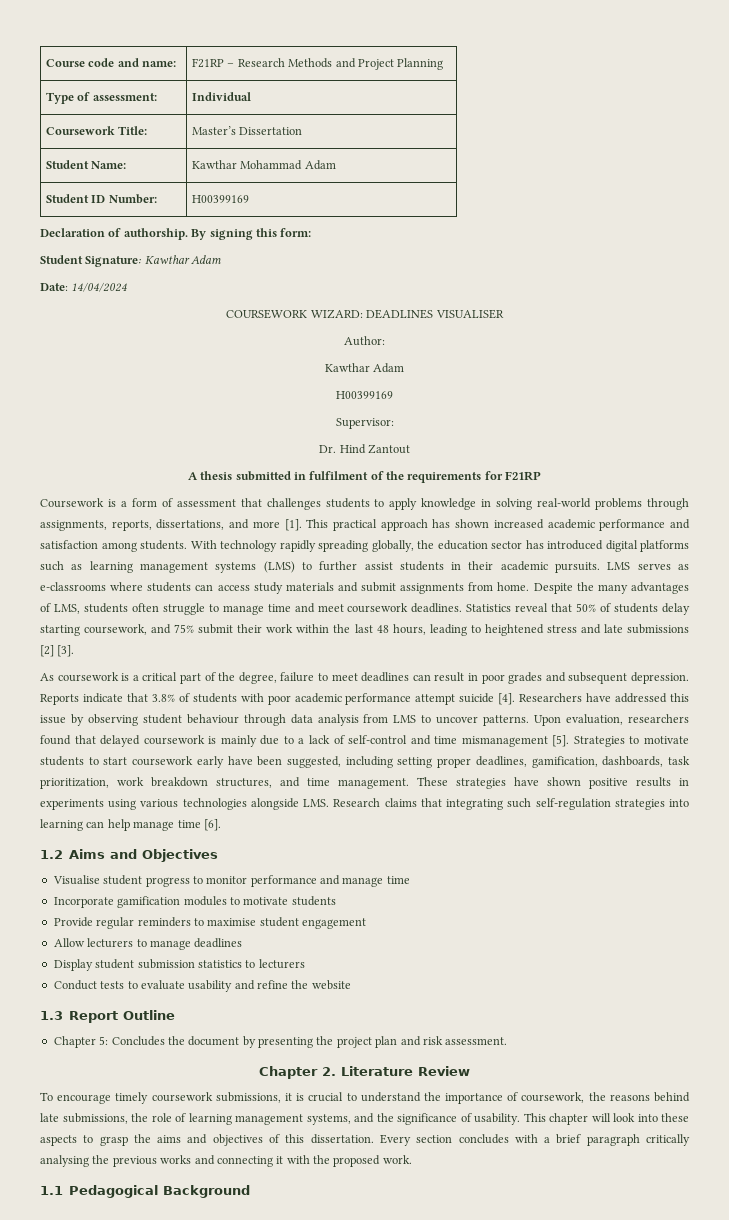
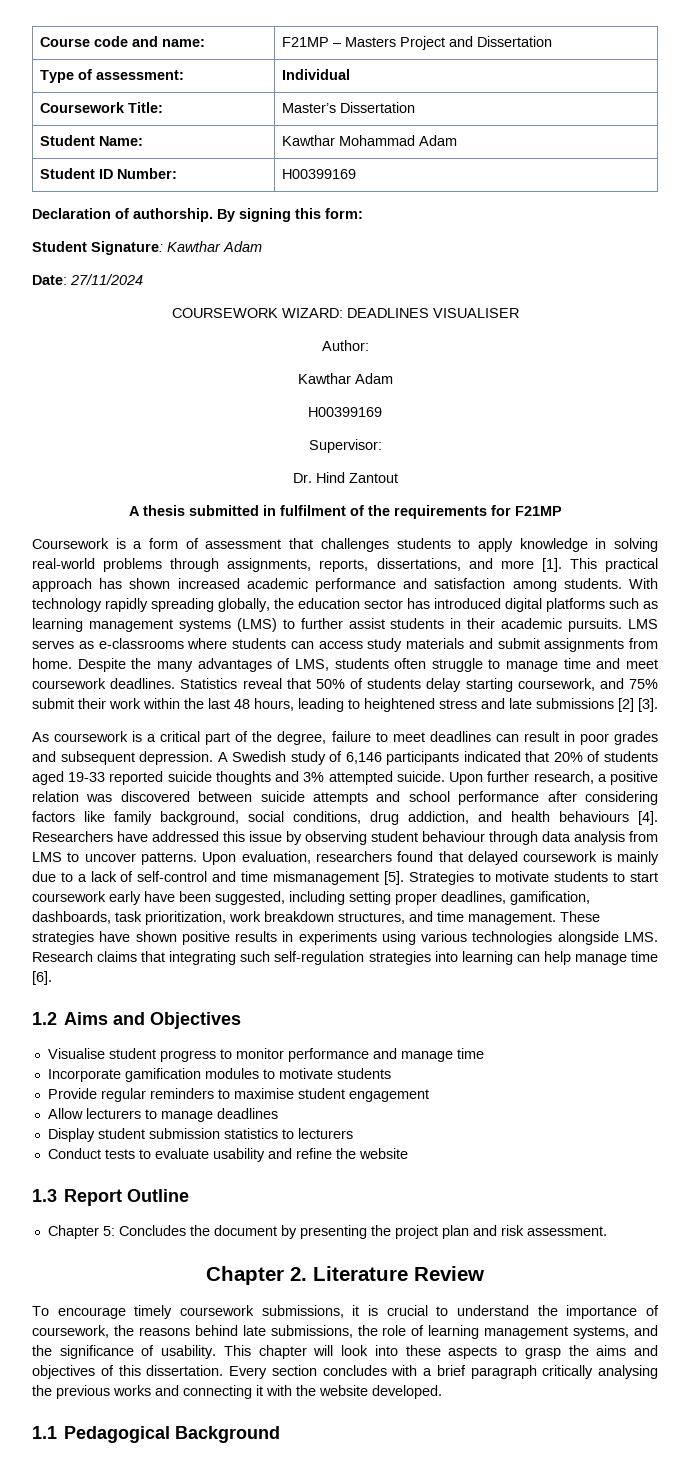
- Course code and name: | F21RP – Research Methods and Project Planning
+ Course code and name: | F21MP – Masters Project and Dissertation
- Date: 14/04/2024
+ Date: 27/11/2024
- A thesis submitted in fulfilment of the requirements for F21RP
+ A thesis submitted in fulfilment of the requirements for F21MP
- Reports indicate that 3.8% of students with poor academic performance attempt suicide [4].
+ A Swedish study of 6,146 participants indicated that 20% of students aged 19-33 reported suicide thoughts and 3% attempted suicide. Upon further research, a positive relation was discovered between suicide attempts and school performance after considering factors like family background, social conditions, drug addiction, and health behaviours [4].
- Every section concludes with a brief paragraph critically analysing the previous works and connecting it with the proposed work.
+ Every section concludes with a brief paragraph critically analysing the previous works and connecting it with the website developed.

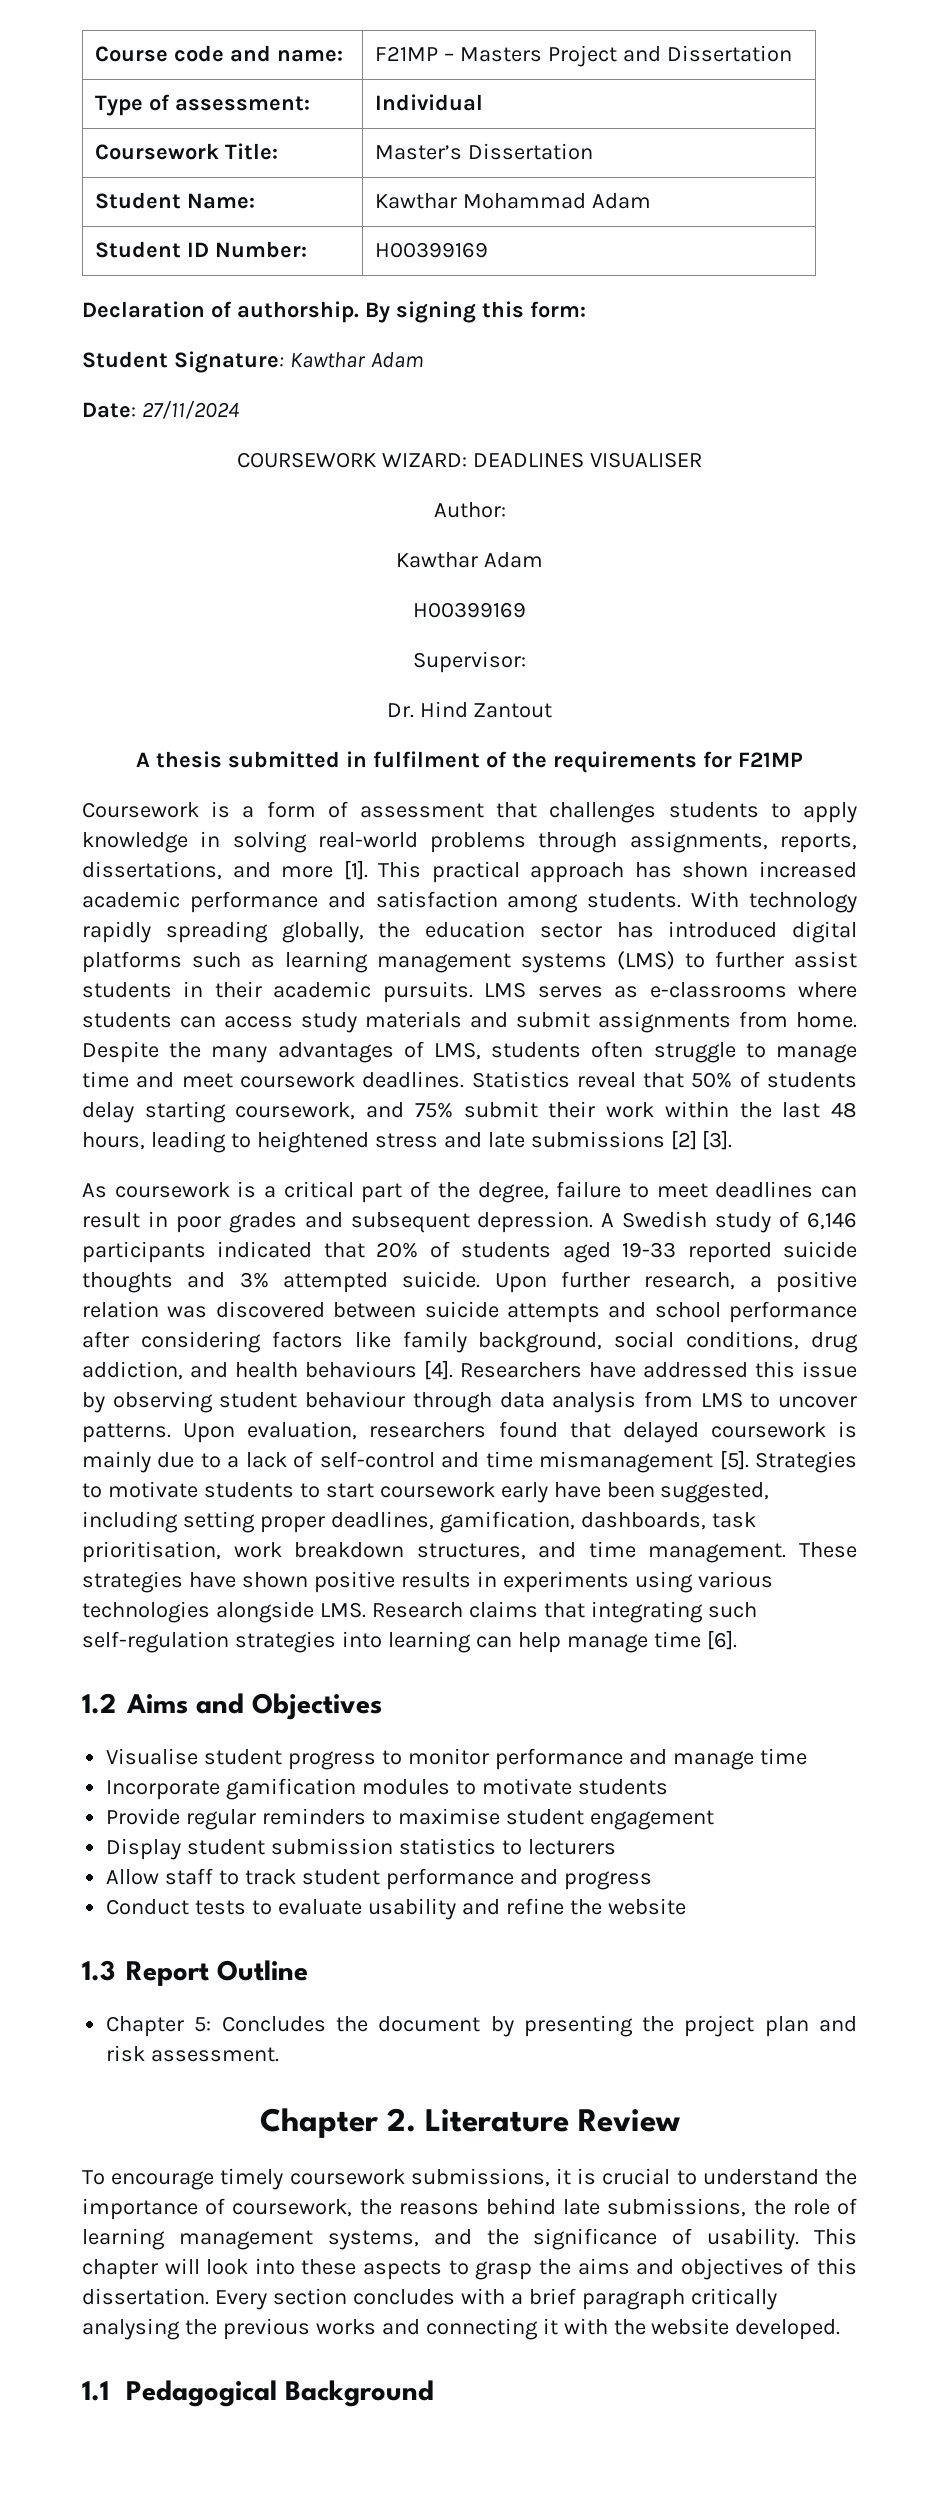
- Strategies to motivate students to start coursework early have been suggested, including setting proper deadlines, gamification, dashboards, task prioritization, work breakdown structures, and time management.
+ Strategies to motivate students to start coursework early have been suggested, including setting proper deadlines, gamification, dashboards, task prioritisation, work breakdown structures, and time management.
- Allow lecturers to manage deadlines
+ Allow staff to track student performance and progress

